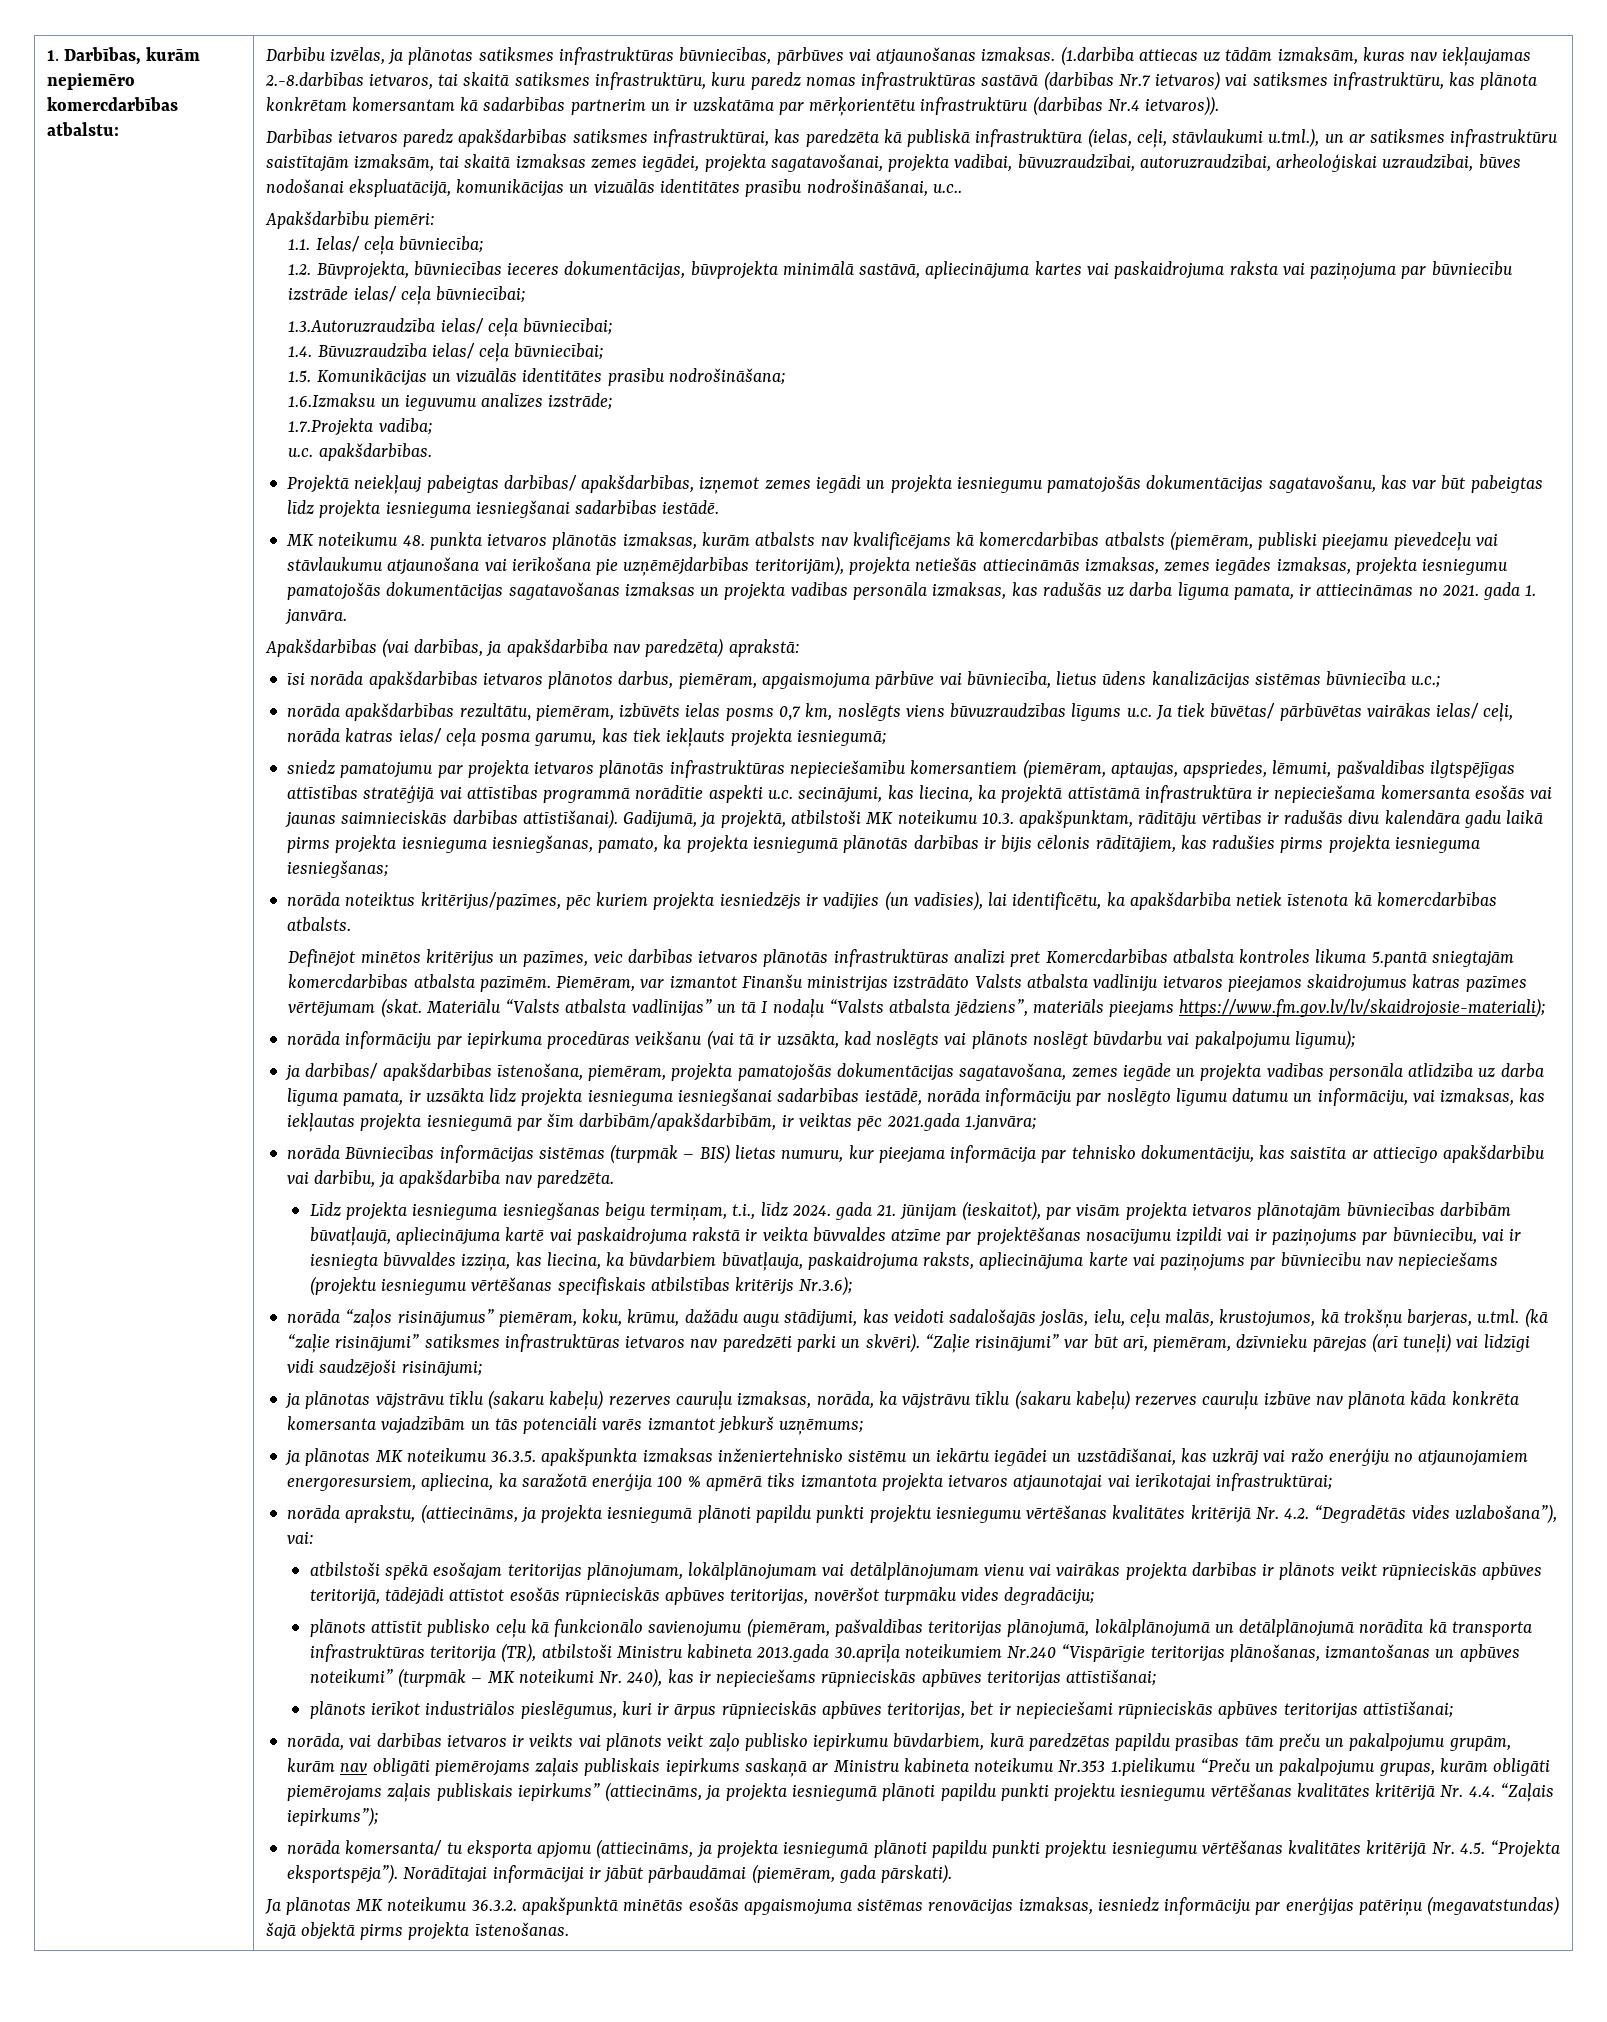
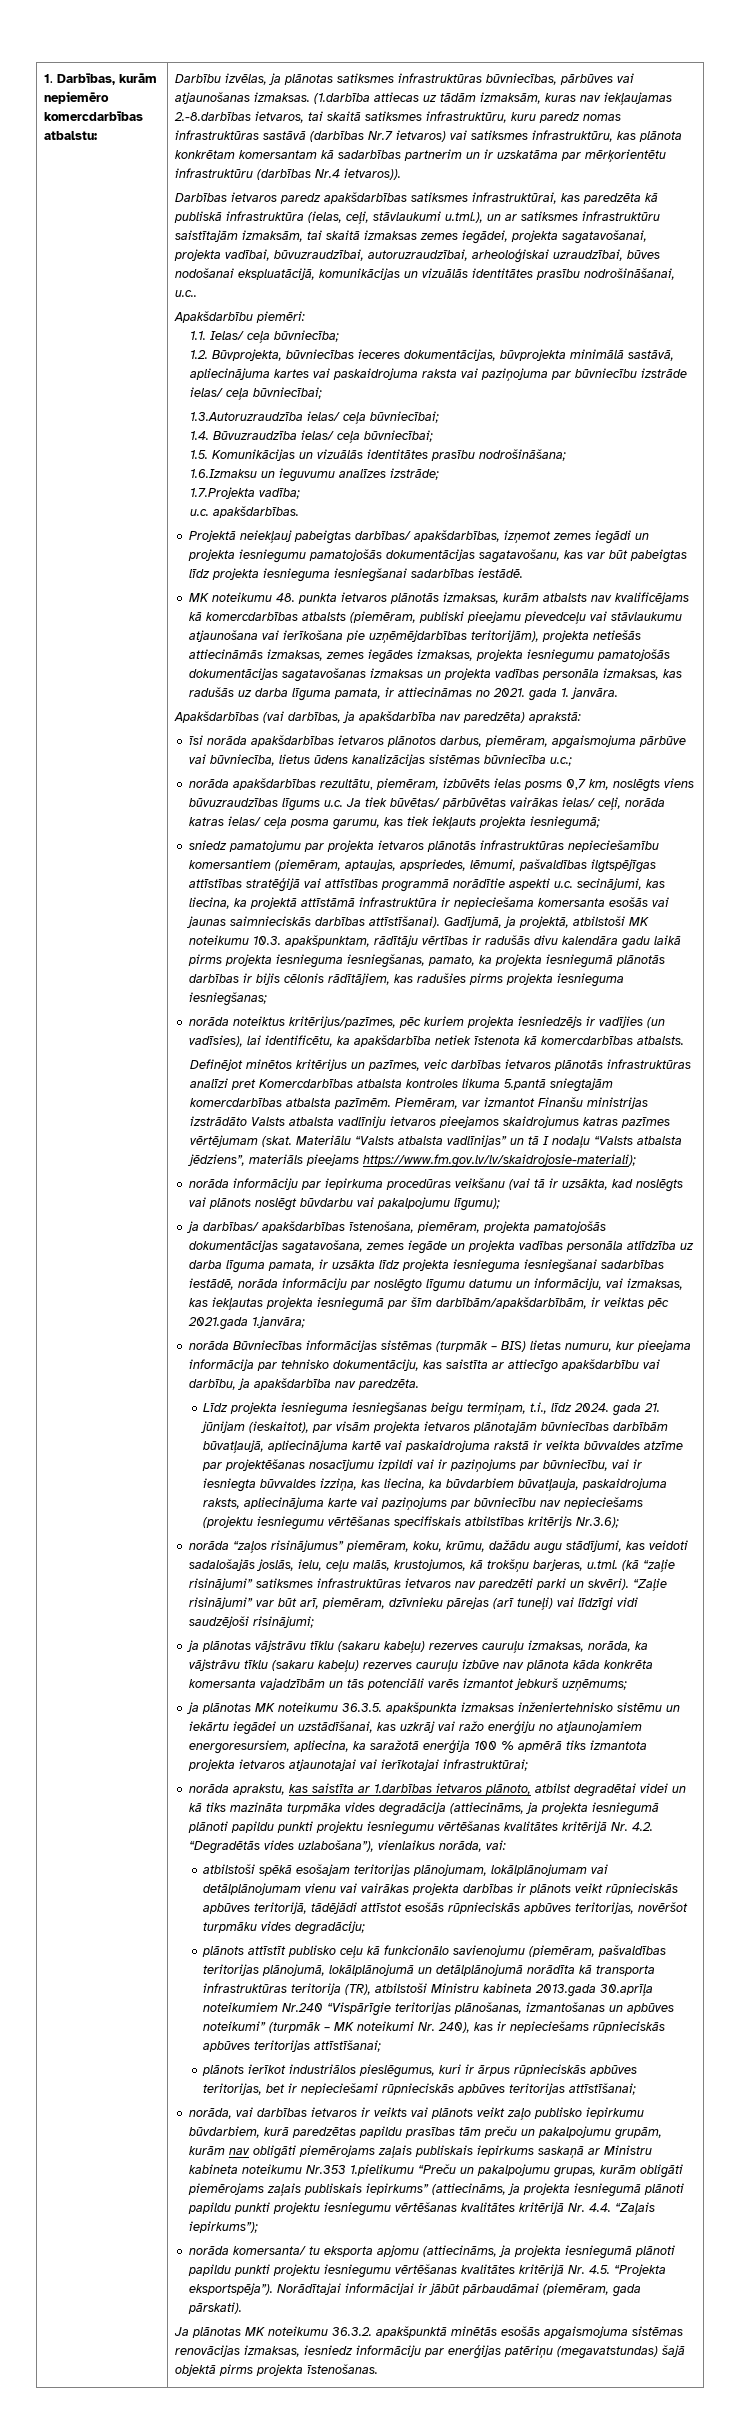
- norāda aprakstu, (attiecināms, ja projekta iesniegumā plānoti papildu punkti projektu iesniegumu vērtēšanas kvalitātes kritērijā Nr. 4.2. “Degradētās vides uzlabošana”), vai:
+ norāda aprakstu, kas saistīta ar 1.darbības ietvaros plānoto, atbilst degradētai videi un kā tiks mazināta turpmāka vides degradācija (attiecināms, ja projekta iesniegumā plānoti papildu punkti projektu iesniegumu vērtēšanas kvalitātes kritērijā Nr. 4.2. “Degradētās vides uzlabošana”), vienlaikus norāda, vai:

